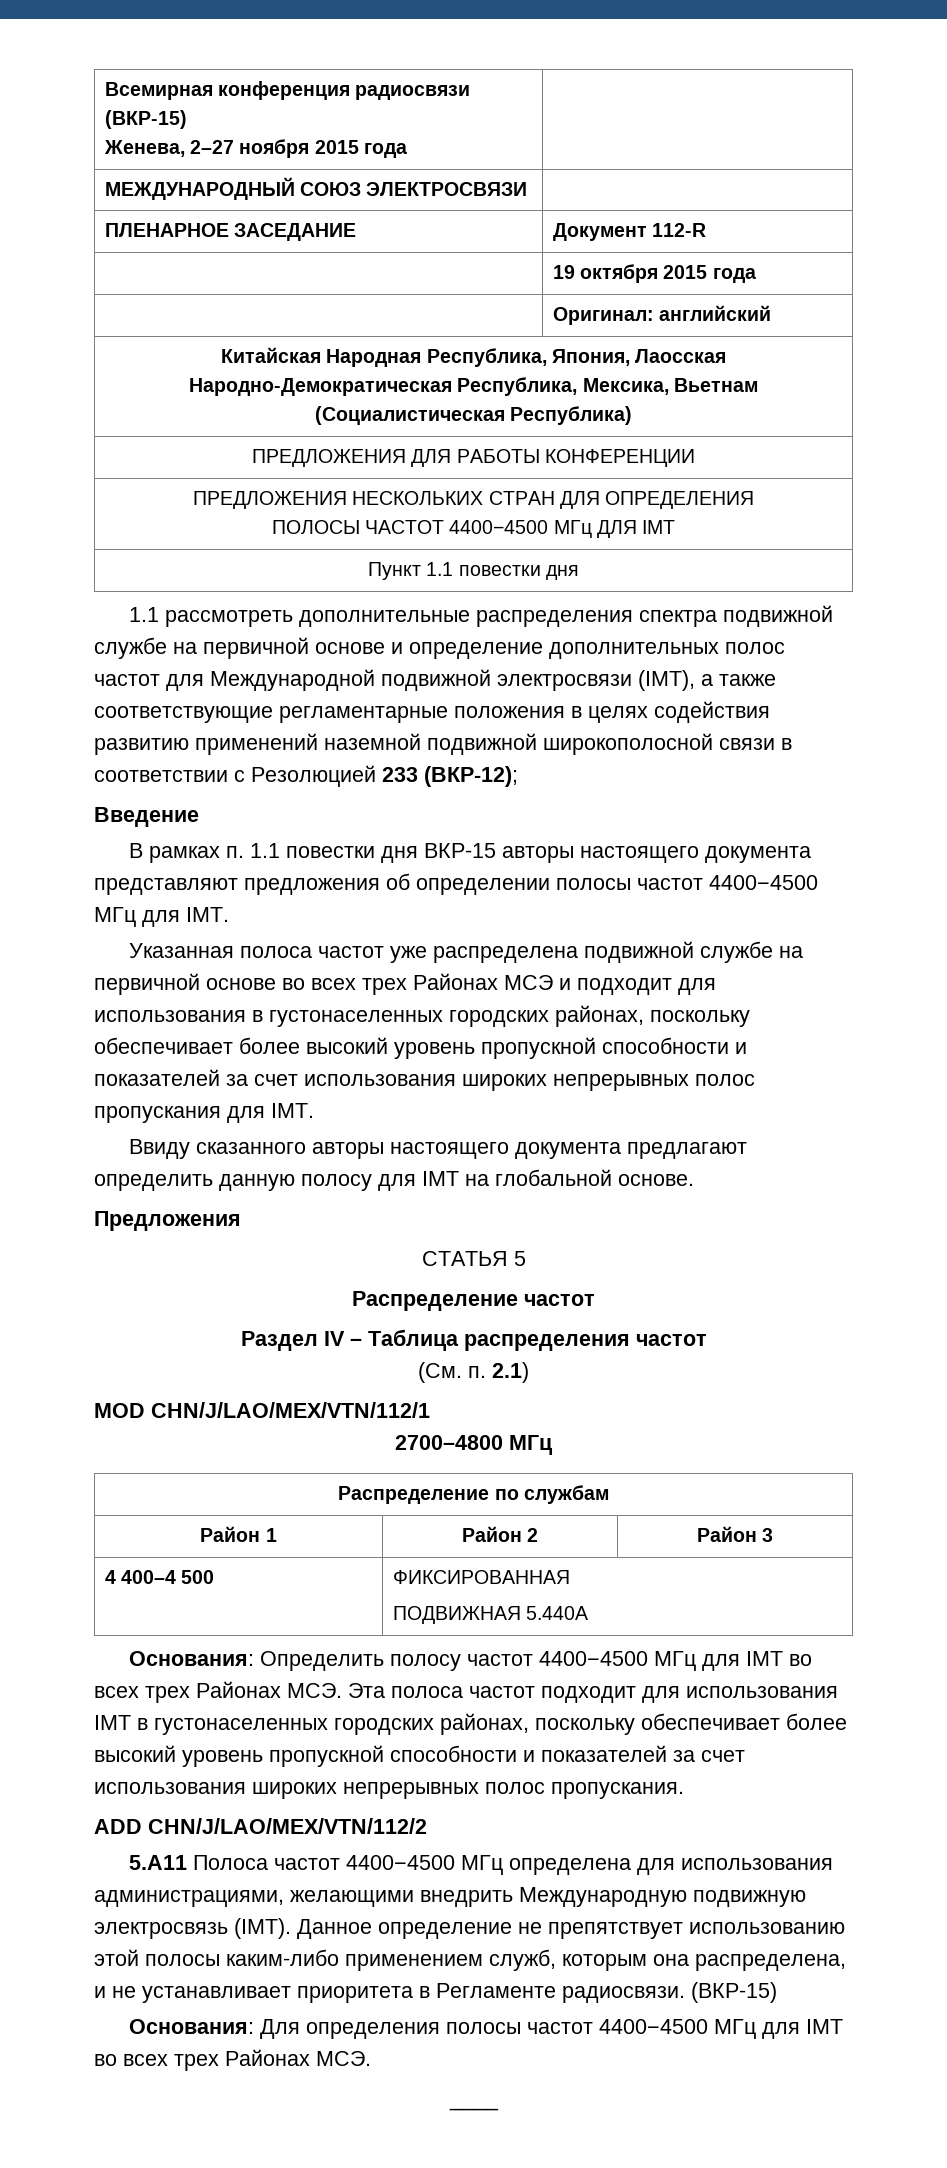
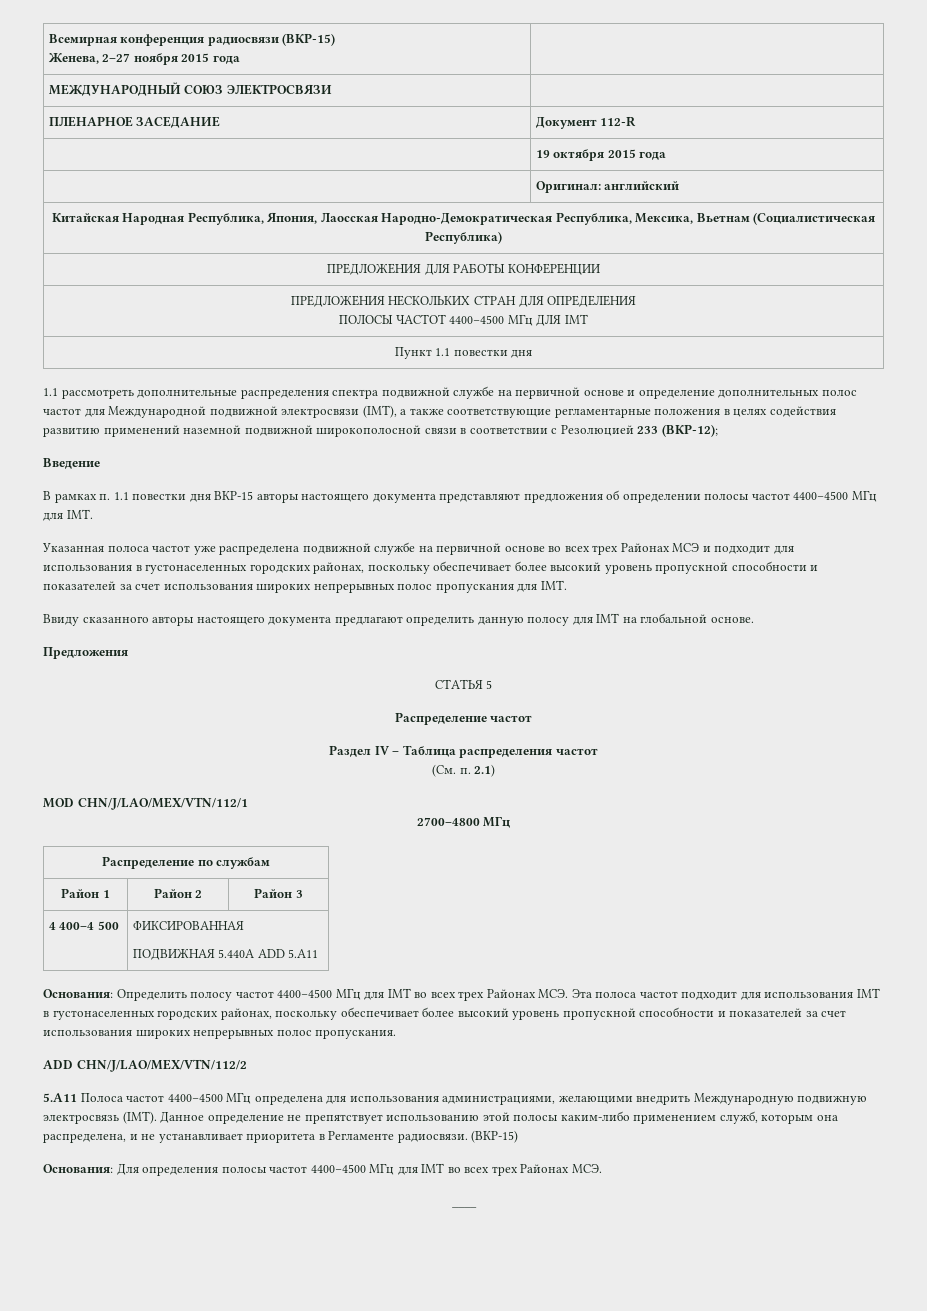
  4 400–4 500 | ФИКСИРОВАННАЯ
- ПОДВИЖНАЯ 5.440А
+ ПОДВИЖНАЯ 5.440А ADD 5.A11

